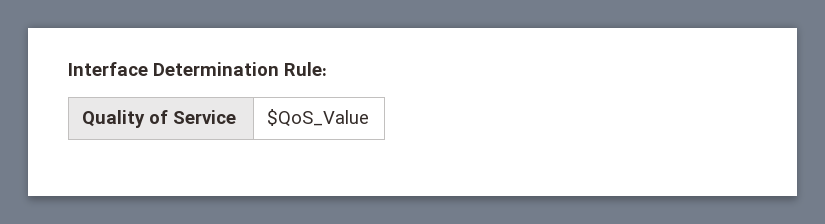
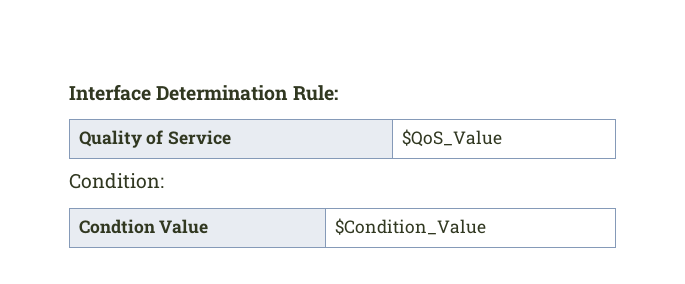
+ Condition:
+ Condtion Value | $Condition_Value

